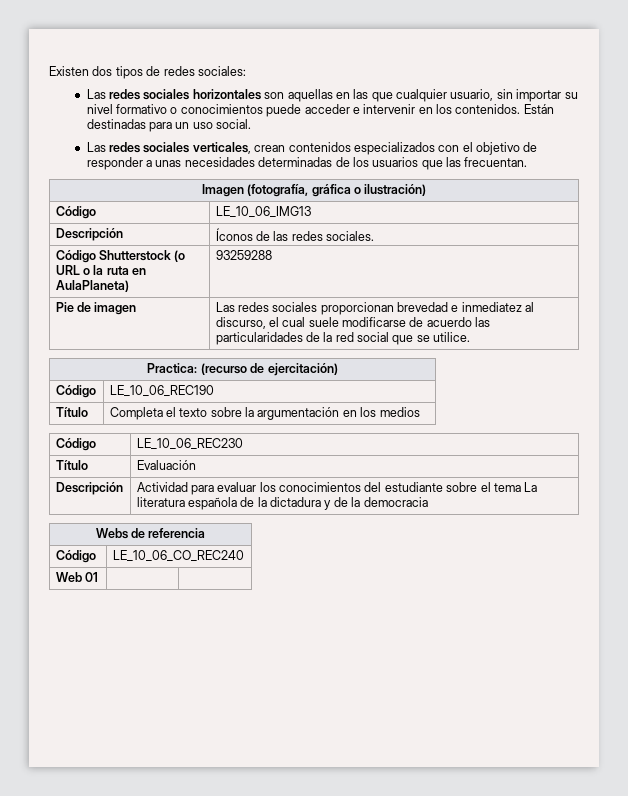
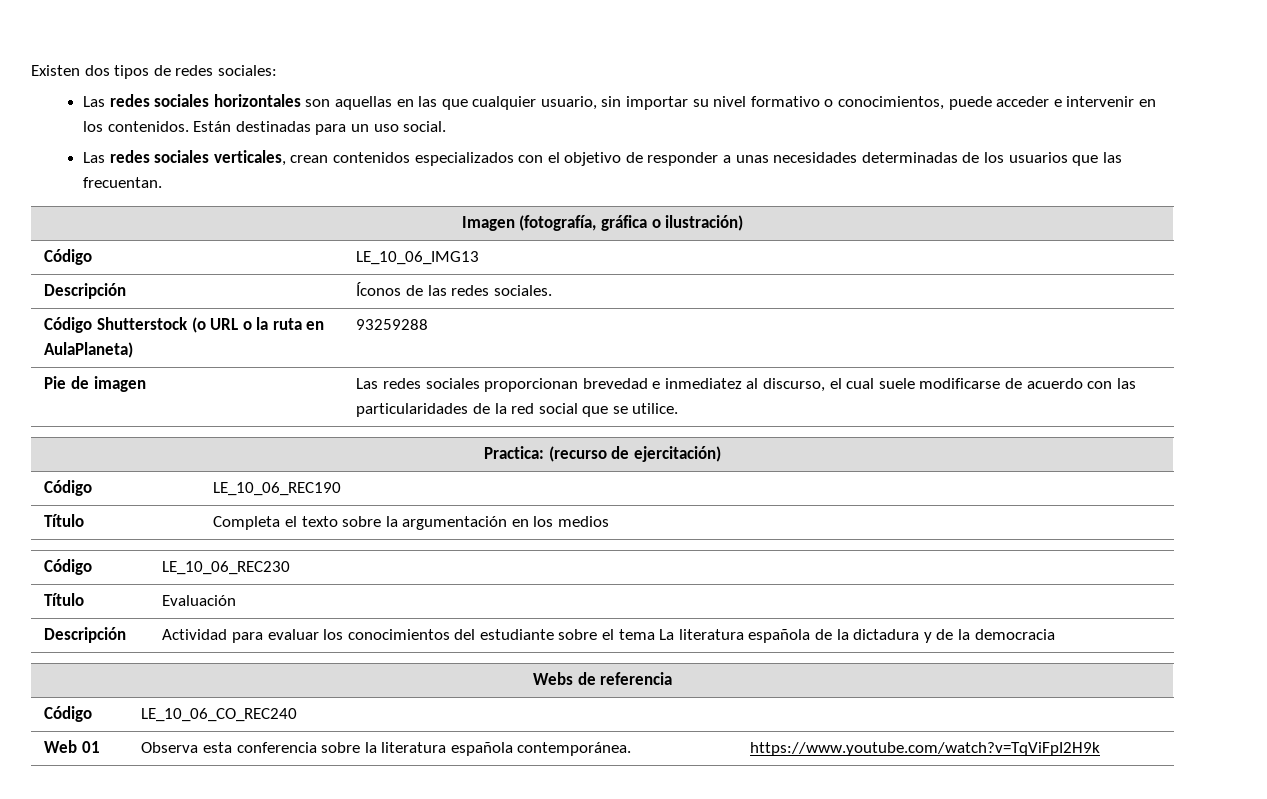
- Las redes sociales horizontales son aquellas en las que cualquier usuario, sin importar su nivel formativo o conocimientos puede acceder e intervenir en los contenidos.
+ Las redes sociales horizontales son aquellas en las que cualquier usuario, sin importar su nivel formativo o conocimientos, puede acceder e intervenir en los contenidos.
- Pie de imagen | Las redes sociales proporcionan brevedad e inmediatez al discurso, el cual suele modificarse de acuerdo las particularidades de la red social que se utilice.
+ Pie de imagen | Las redes sociales proporcionan brevedad e inmediatez al discurso, el cual suele modificarse de acuerdo con las particularidades de la red social que se utilice.
- Web 01 | |
+ Web 01 | Observa esta conferencia sobre la literatura española contemporánea. | https://www.youtube.com/watch?v=TqViFpI2H9k

